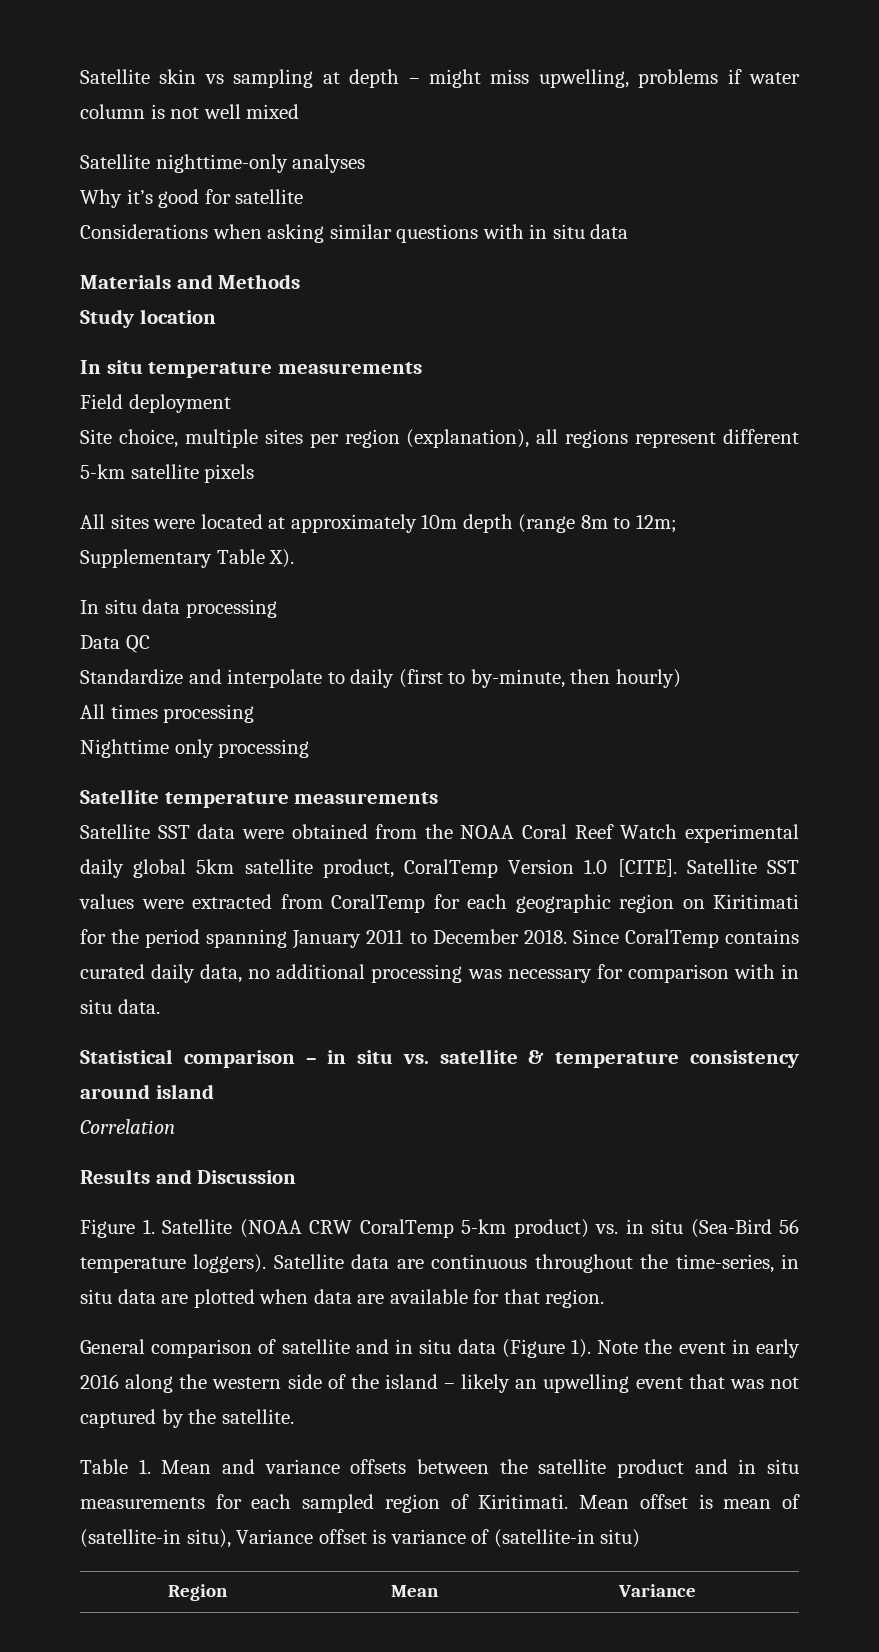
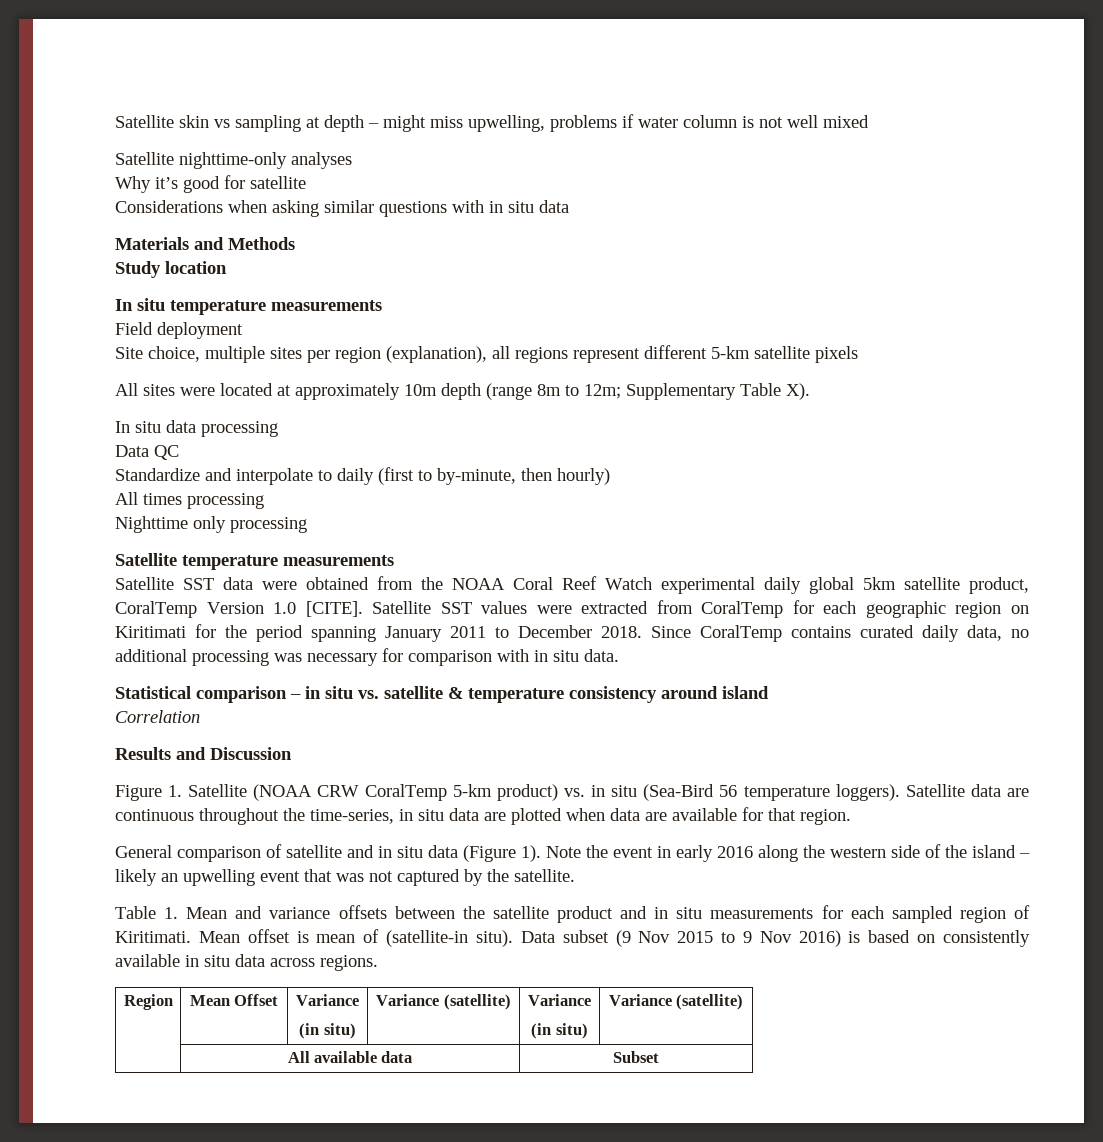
- Mean offset is mean of (satellite-in situ), Variance offset is variance of (satellite-in situ)
+ Mean offset is mean of (satellite-in situ). Data subset (9 Nov 2015 to 9 Nov 2016) is based on consistently available in situ data across regions.
- Region | Mean | Variance
+ Region | Mean Offset | Variance
+ (in situ) | Variance (satellite) | Variance
+ (in situ) | Variance (satellite)
+ | All available data | Subset

